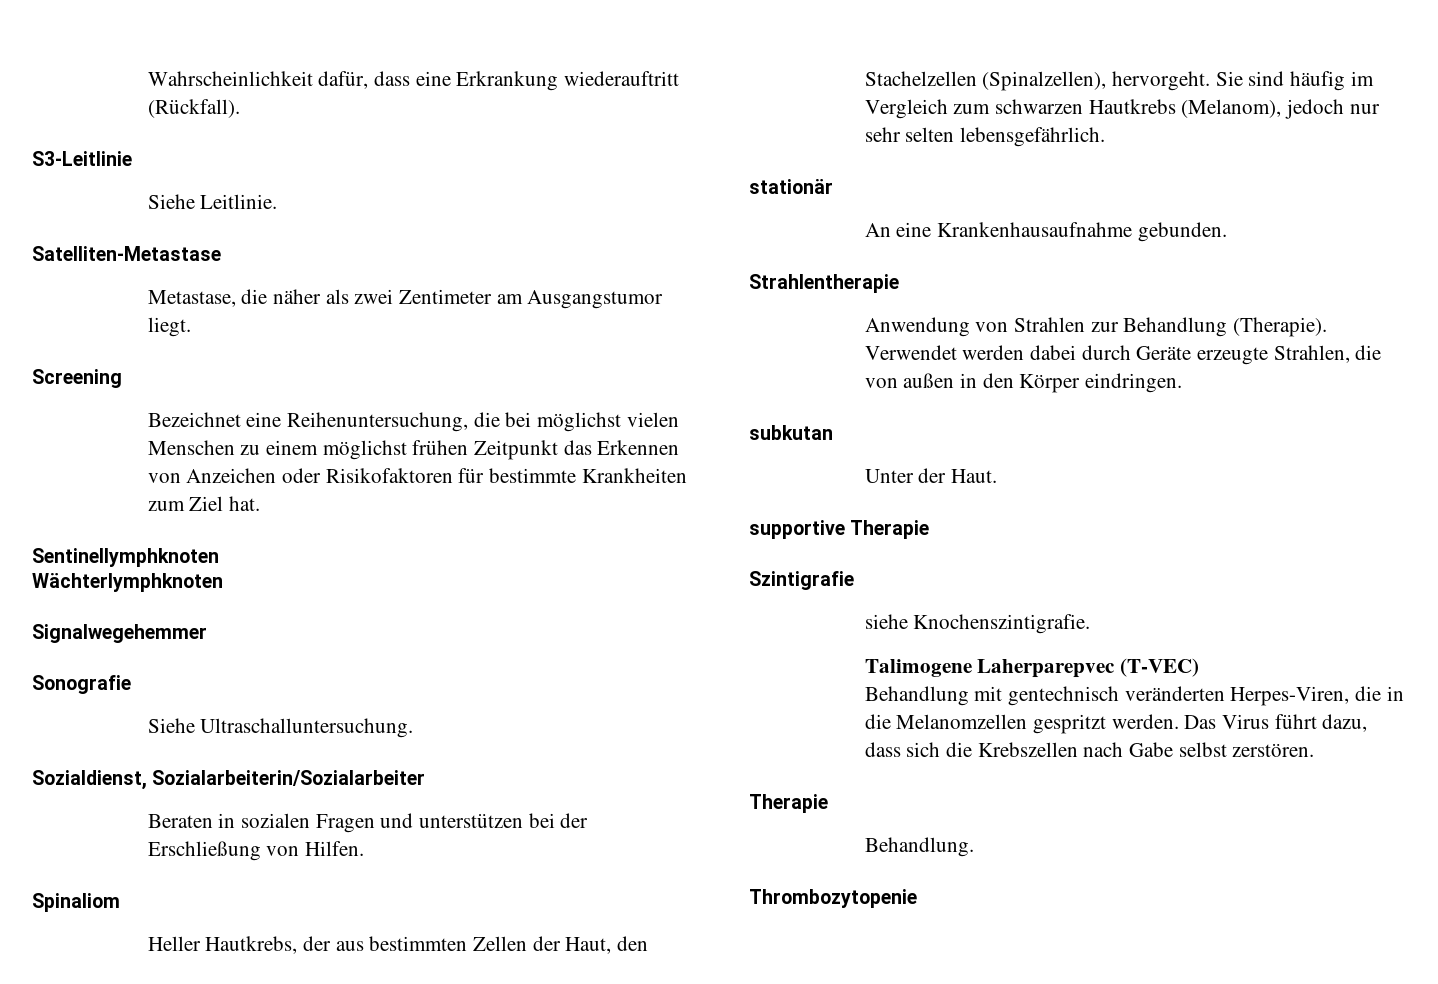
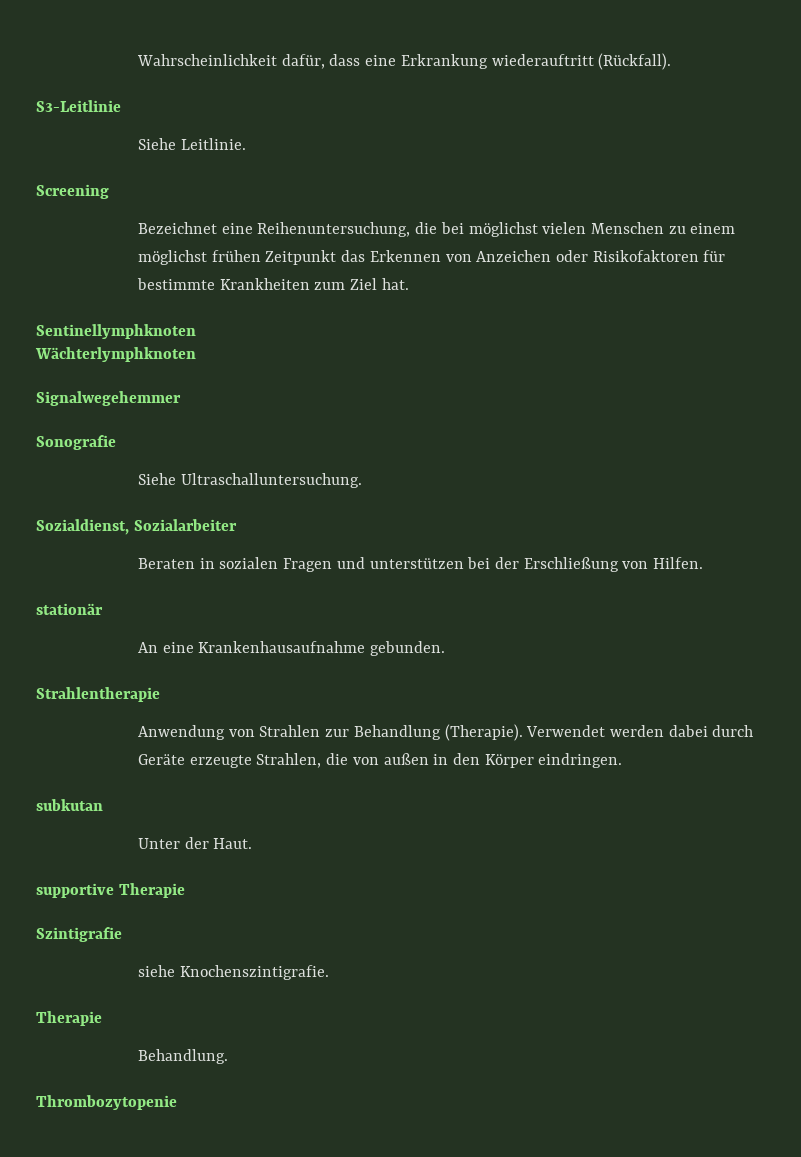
- Satelliten-Metastase
- Metastase, die näher als zwei Zentimeter am Ausgangstumor liegt.
- Sozialdienst, Sozialarbeiterin/Sozialarbeiter
+ Sozialdienst, Sozialarbeiter
- Spinaliom
- Heller Hautkrebs, der aus bestimmten Zellen der Haut, den Stachelzellen (Spinalzellen), hervorgeht. Sie sind häufig im Vergleich zum schwarzen Hautkrebs (Melanom), jedoch nur sehr selten lebensgefährlich.
- Talimogene Laherparepvec (T-VEC)
- Behandlung mit gentechnisch veränderten Herpes-Viren, die in die Melanomzellen gespritzt werden. Das Virus führt dazu, dass sich die Krebszellen nach Gabe selbst zerstören.

